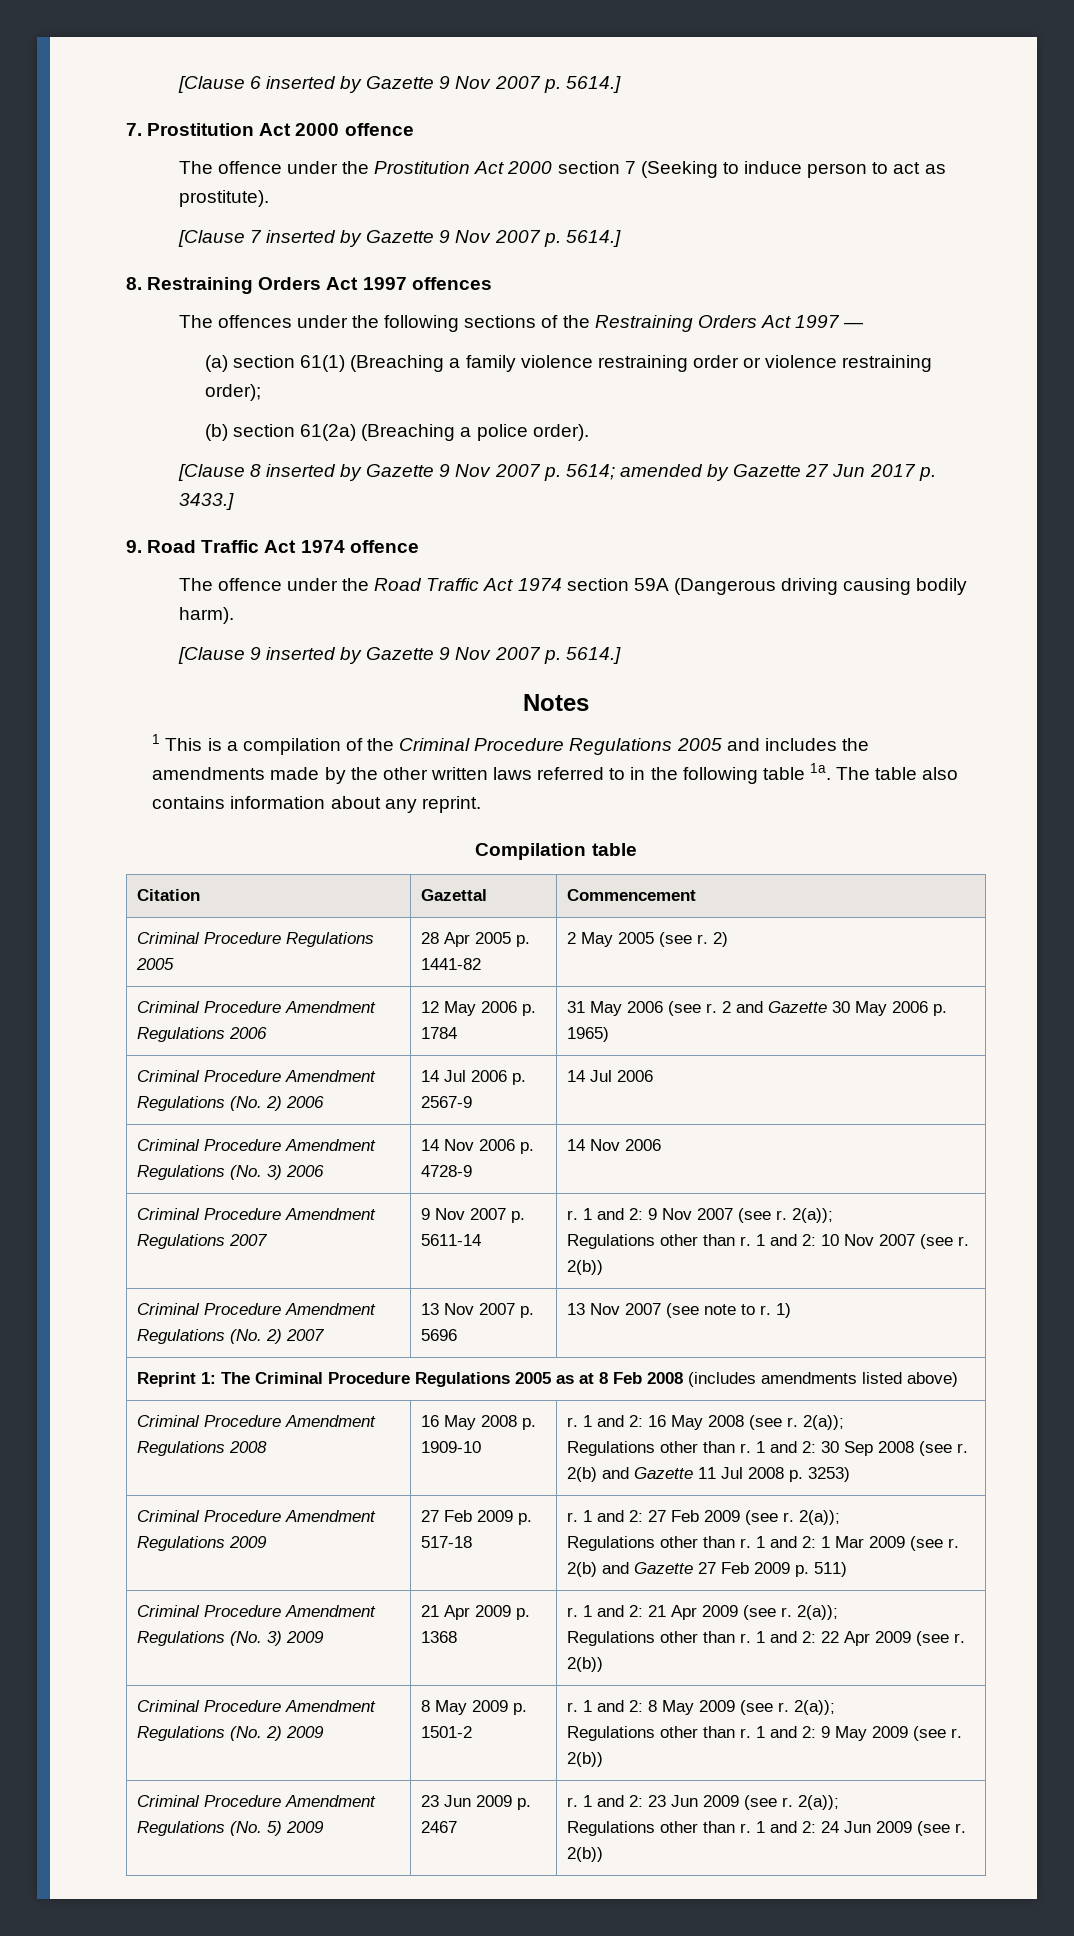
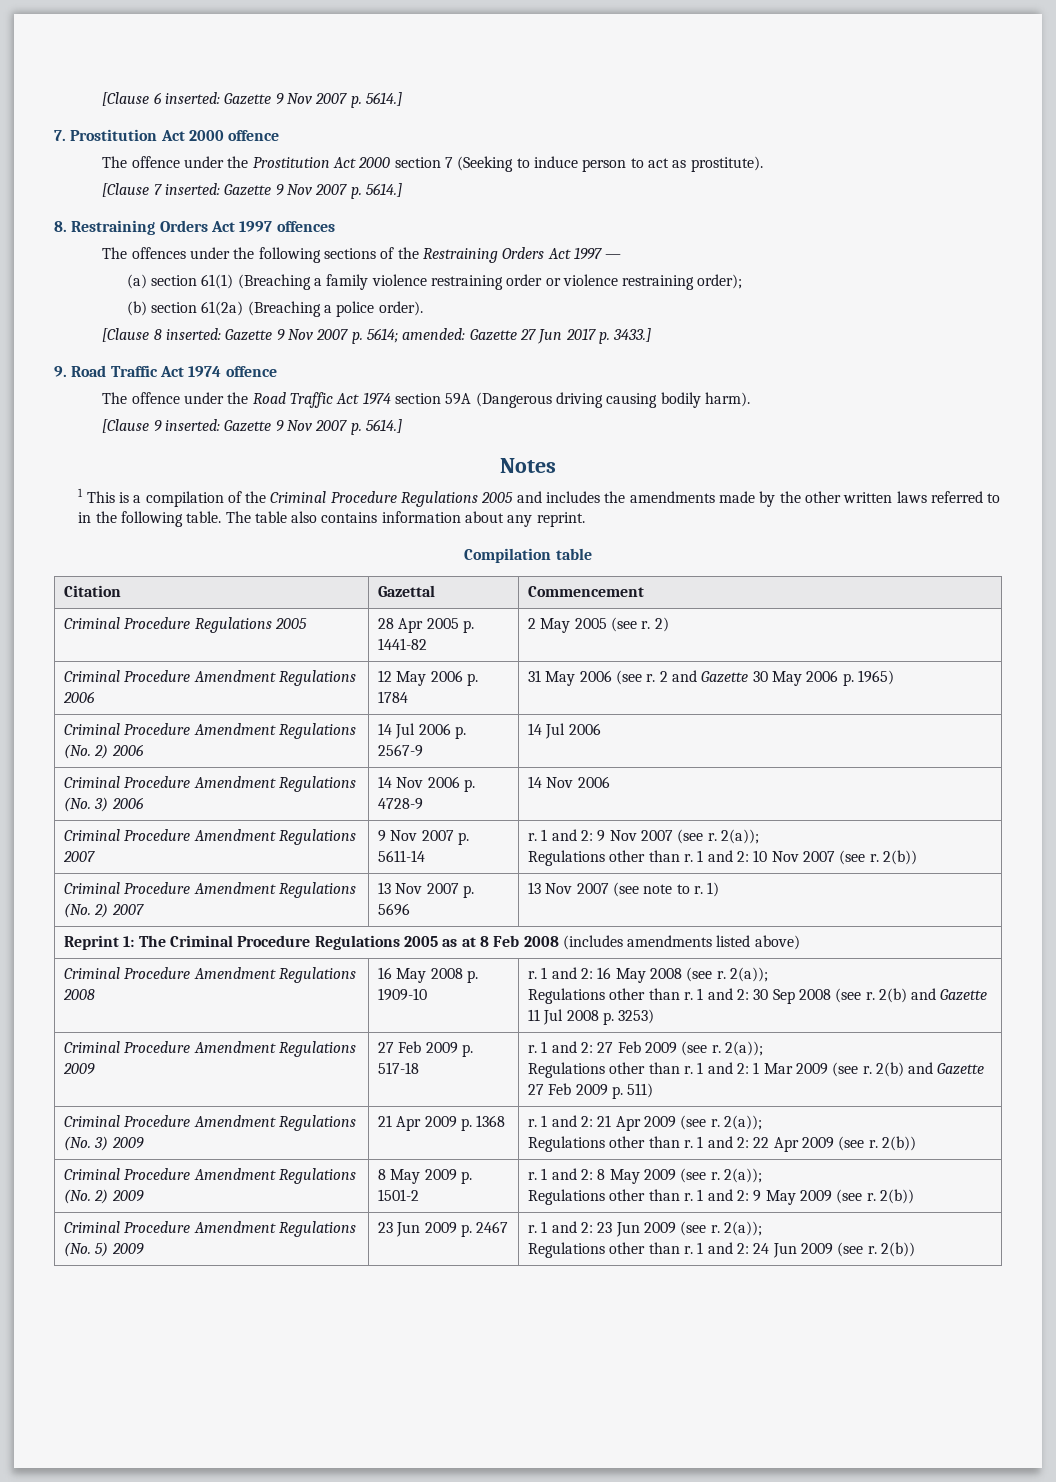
- [Clause 6 inserted by Gazette 9 Nov 2007 p. 5614.]
+ [Clause 6 inserted: Gazette 9 Nov 2007 p. 5614.]
- [Clause 7 inserted by Gazette 9 Nov 2007 p. 5614.]
+ [Clause 7 inserted: Gazette 9 Nov 2007 p. 5614.]
- [Clause 8 inserted by Gazette 9 Nov 2007 p. 5614; amended by Gazette 27 Jun 2017 p. 3433.]
+ [Clause 8 inserted: Gazette 9 Nov 2007 p. 5614; amended: Gazette 27 Jun 2017 p. 3433.]
- [Clause 9 inserted by Gazette 9 Nov 2007 p. 5614.]
+ [Clause 9 inserted: Gazette 9 Nov 2007 p. 5614.]
- 1 This is a compilation of the Criminal Procedure Regulations 2005 and includes the amendments made by the other written laws referred to in the following table 1a.
+ 1 This is a compilation of the Criminal Procedure Regulations 2005 and includes the amendments made by the other written laws referred to in the following table.

